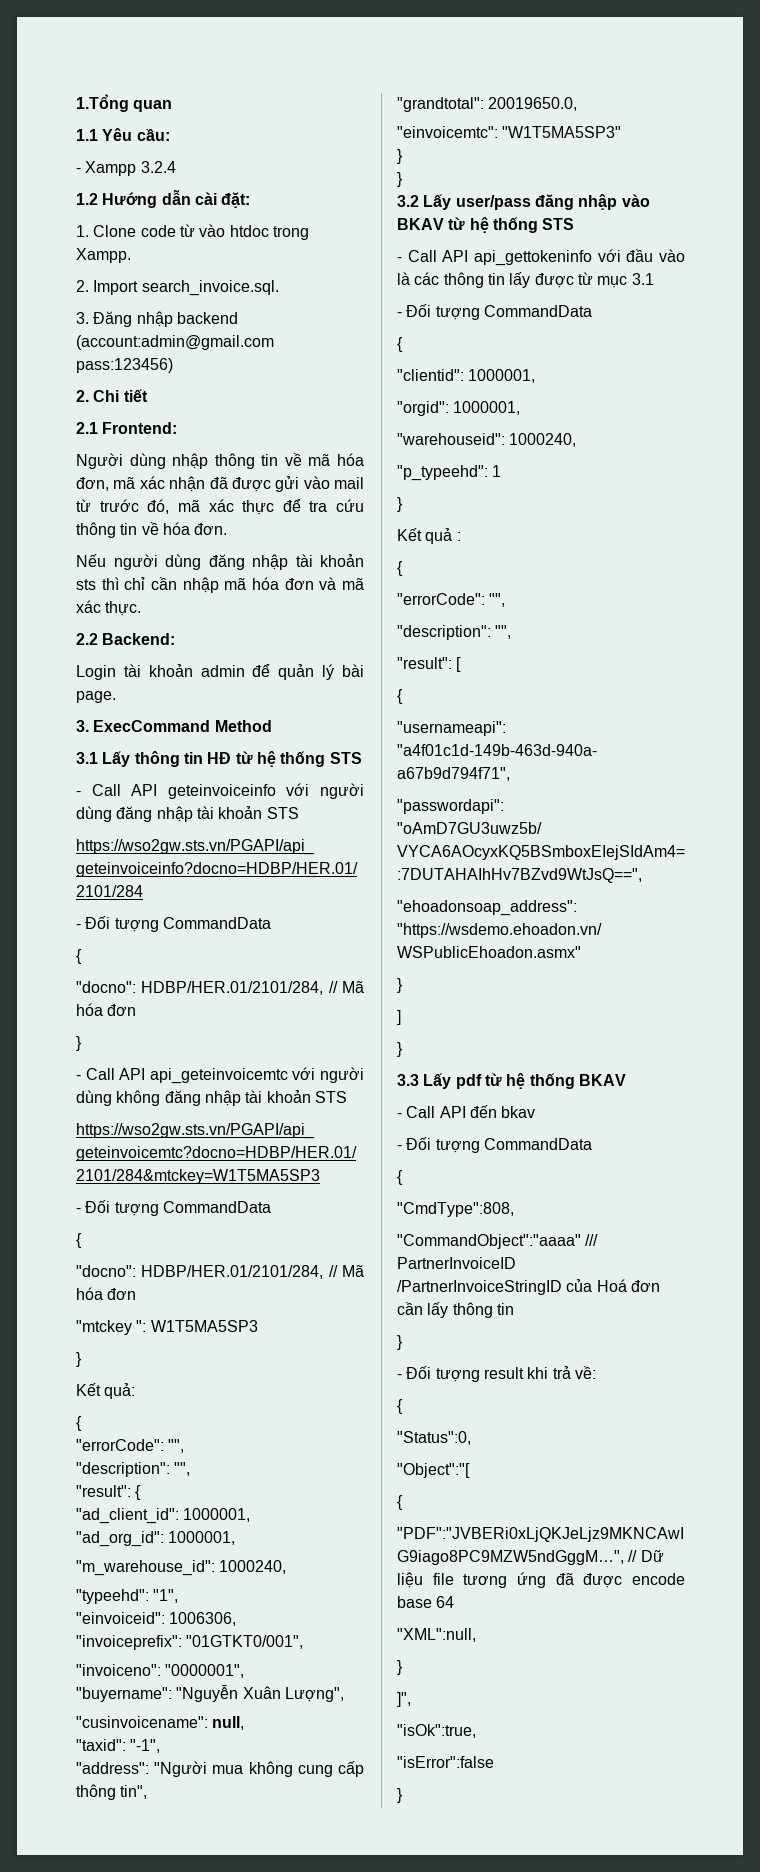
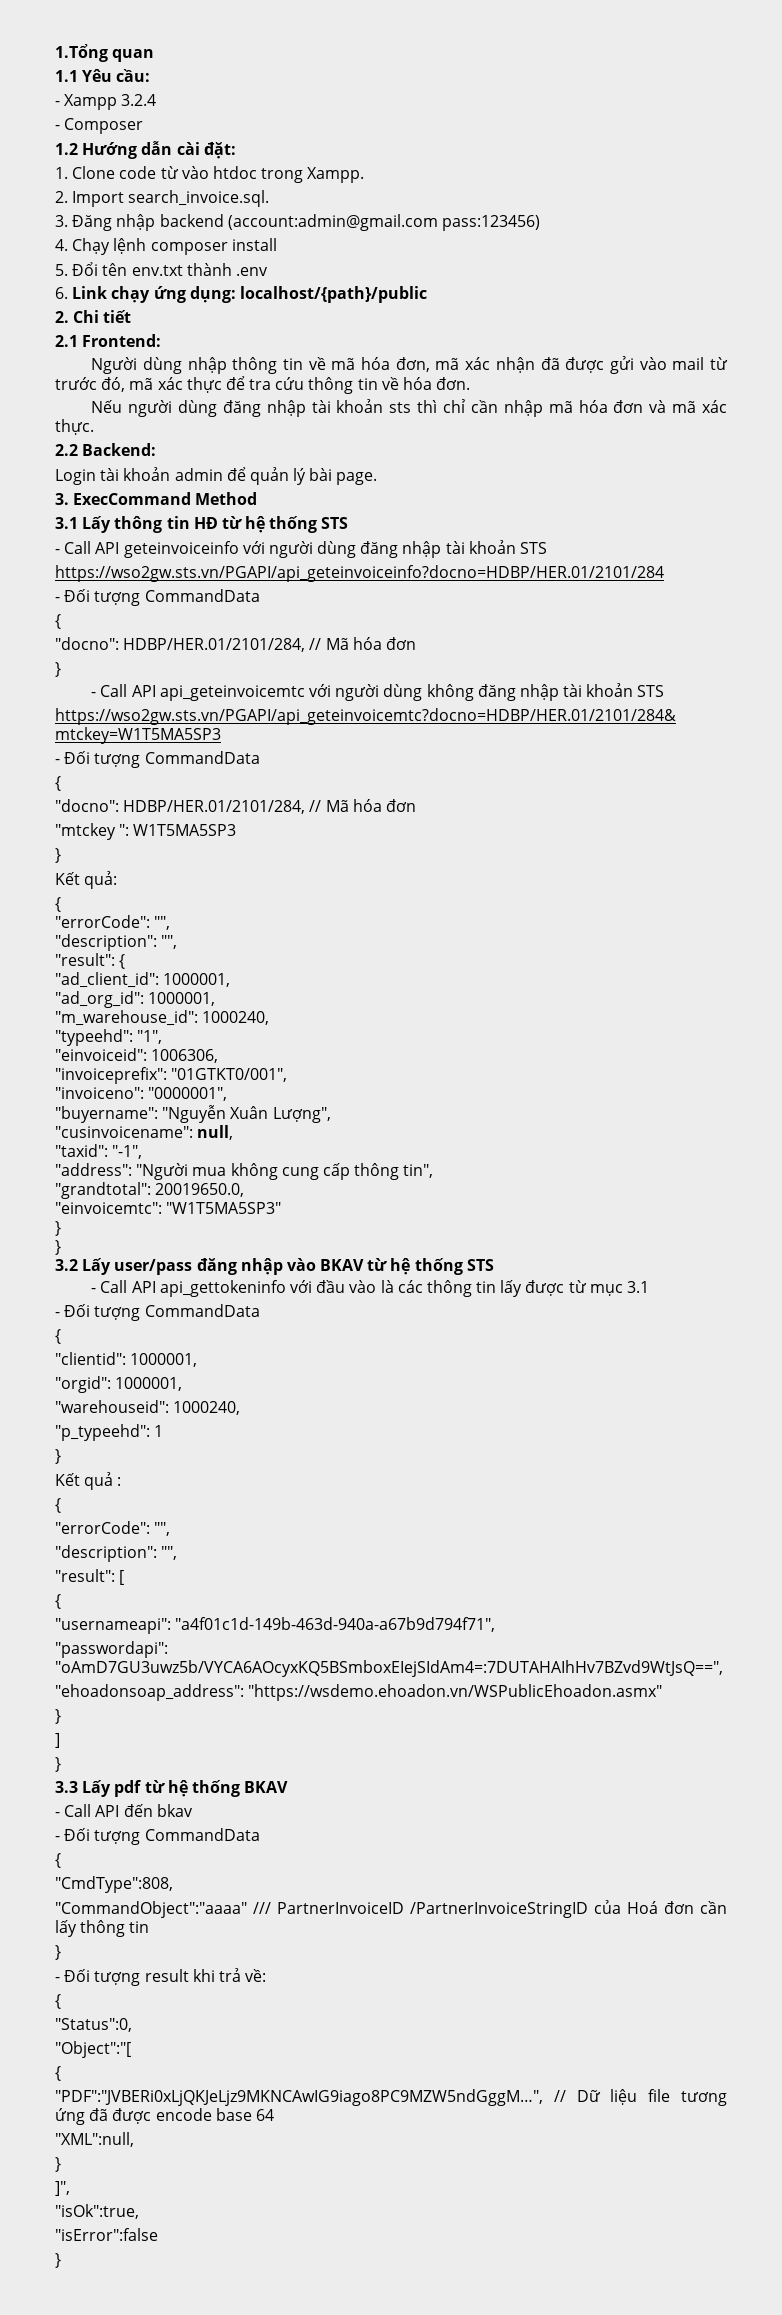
+ - Composer
+ 4. Chạy lệnh composer install
+ 5. Đổi tên env.txt thành .env
+ 6. Link chạy ứng dụng: localhost/{path}/public

